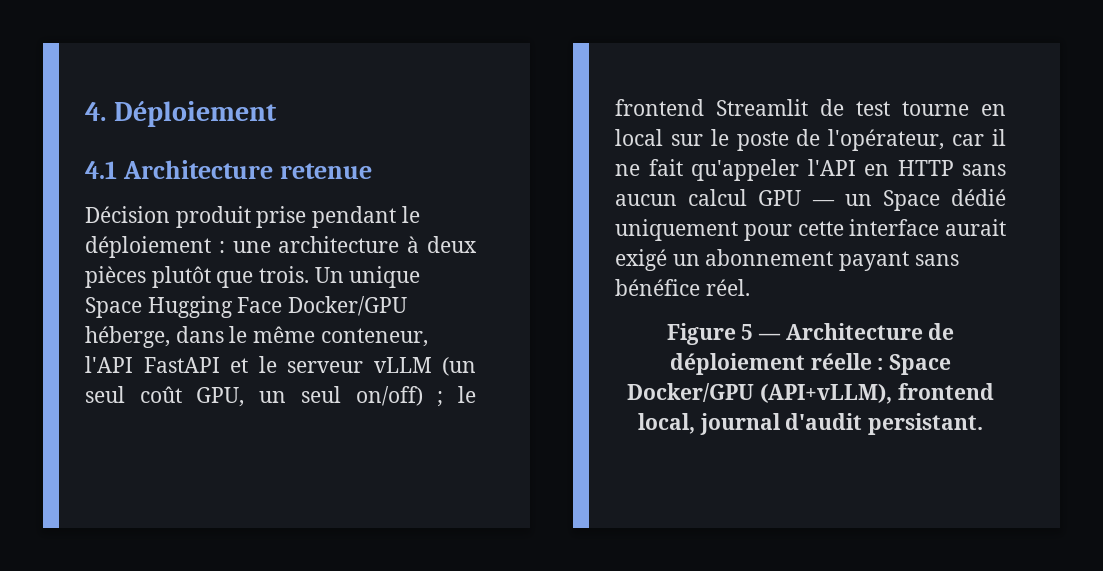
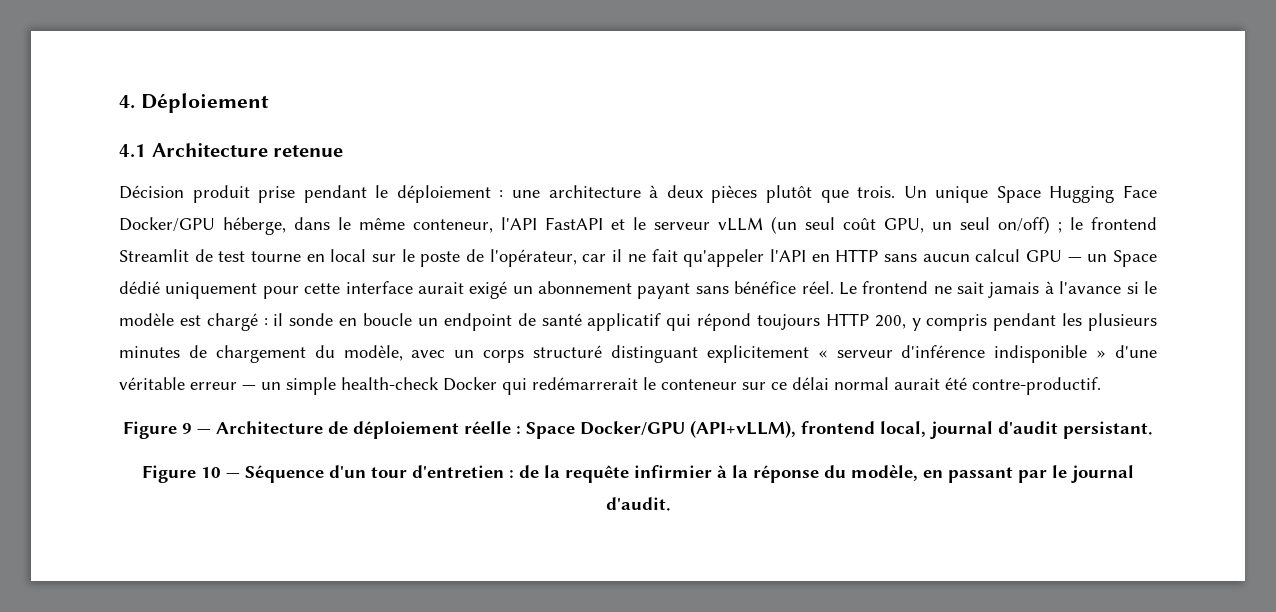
- le frontend Streamlit de test tourne en local sur le poste de l'opérateur, car il ne fait qu'appeler l'API en HTTP sans aucun calcul GPU — un Space dédié uniquement pour cette interface aurait exigé un abonnement payant sans bénéfice réel.
- Figure 5 — Architecture de déploiement réelle :
+ le frontend Streamlit de test tourne en local sur le poste de l'opérateur, car il ne fait qu'appeler l'API en HTTP sans aucun calcul GPU — un Space dédié uniquement pour cette interface aurait exigé un abonnement payant sans bénéfice réel. Le frontend ne sait jamais à l'avance si le modèle est chargé : il sonde en boucle un endpoint de santé applicatif qui répond toujours HTTP 200, y compris pendant les plusieurs minutes de chargement du modèle, avec un corps structuré distinguant explicitement « serveur d'inférence indisponible » d'une véritable erreur — un simple health-check Docker qui redémarrerait le conteneur sur ce délai normal aurait été contre-productif.
+ Figure 9 — Architecture de déploiement réelle :
+ Figure 10 — Séquence d'un tour d'entretien : de la requête infirmier à la réponse du modèle, en passant par le journal d'audit.

